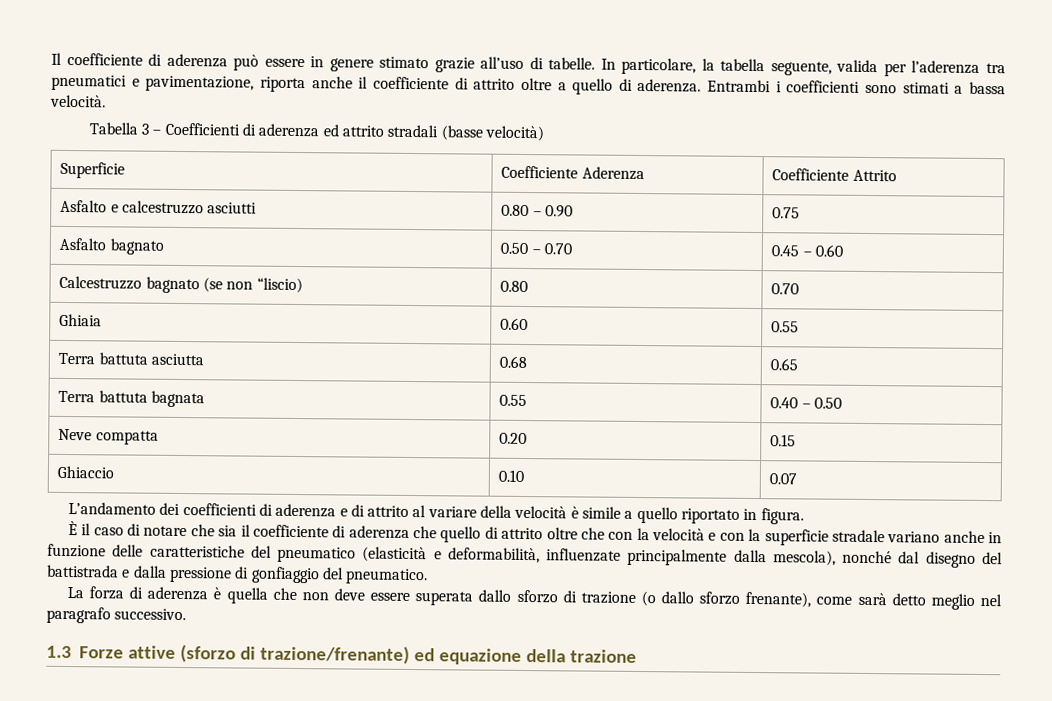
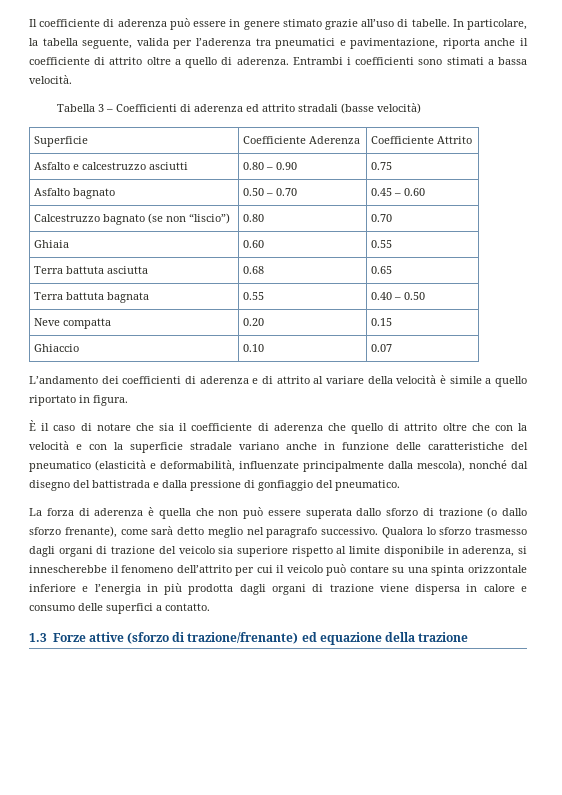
- Calcestruzzo bagnato (se non “liscio) | 0.80 | 0.70
+ Calcestruzzo bagnato (se non “liscio”) | 0.80 | 0.70
- La forza di aderenza è quella che non deve essere superata dallo sforzo di trazione (o dallo sforzo frenante), come sarà detto meglio nel paragrafo successivo.
+ La forza di aderenza è quella che non può essere superata dallo sforzo di trazione (o dallo sforzo frenante), come sarà detto meglio nel paragrafo successivo. Qualora lo sforzo trasmesso dagli organi di trazione del veicolo sia superiore rispetto al limite disponibile in aderenza, si innescherebbe il fenomeno dell’attrito per cui il veicolo può contare su una spinta orizzontale inferiore e l’energia in più prodotta dagli organi di trazione viene dispersa in calore e consumo delle superfici a contatto.

